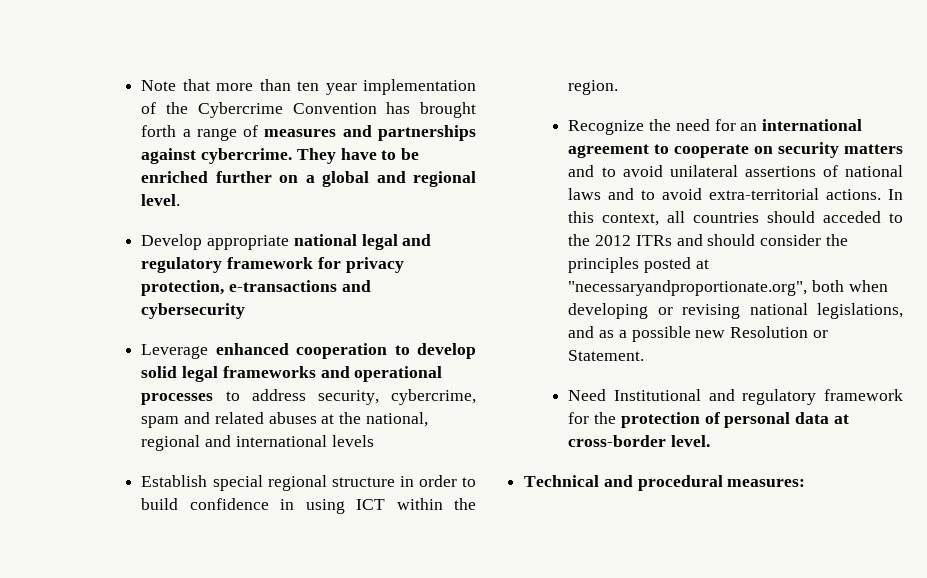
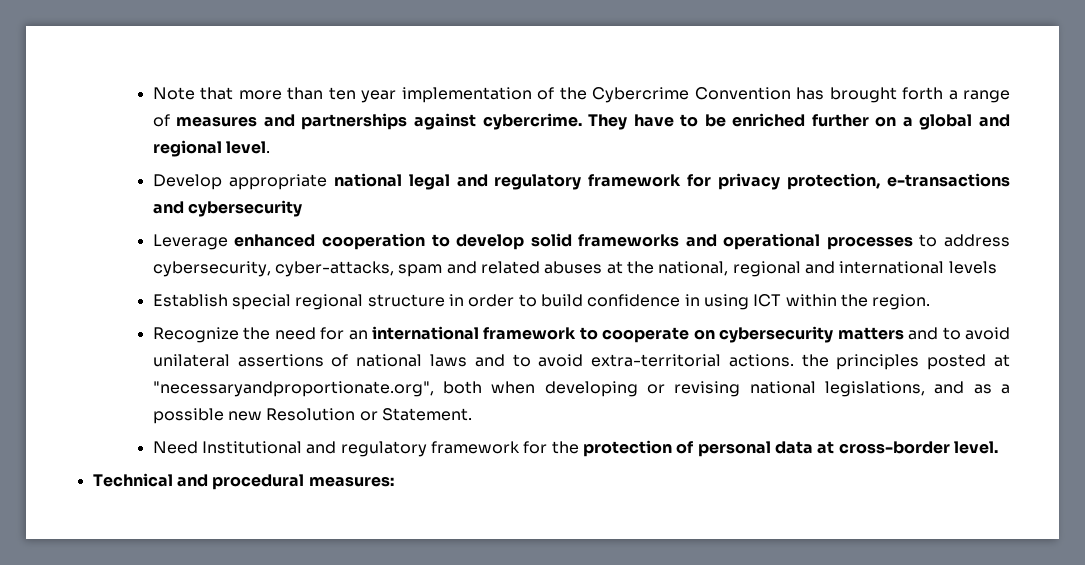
- Leverage enhanced cooperation to develop solid legal frameworks and operational processes to address security, cybercrime, spam and related abuses at the national, regional and international levels
+ Leverage enhanced cooperation to develop solid frameworks and operational processes to address cybersecurity, cyber-attacks, spam and related abuses at the national, regional and international levels
- Recognize the need for an international agreement to cooperate on security matters and to avoid unilateral assertions of national laws and to avoid extra-territorial actions. In this context, all countries should acceded to the 2012 ITRs and should consider the principles posted at "necessaryandproportionate.org", both when developing or revising national legislations, and as a possible new Resolution or Statement.
+ Recognize the need for an international framework to cooperate on cybersecurity matters and to avoid unilateral assertions of national laws and to avoid extra-territorial actions. the principles posted at "necessaryandproportionate.org", both when developing or revising national legislations, and as a possible new Resolution or Statement.

